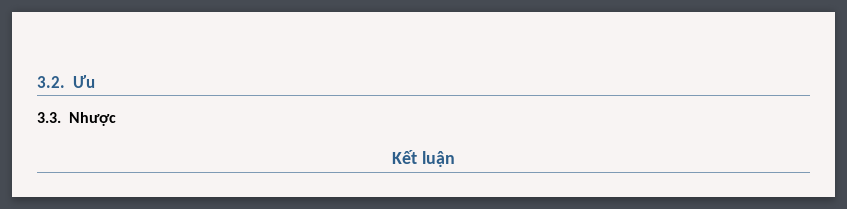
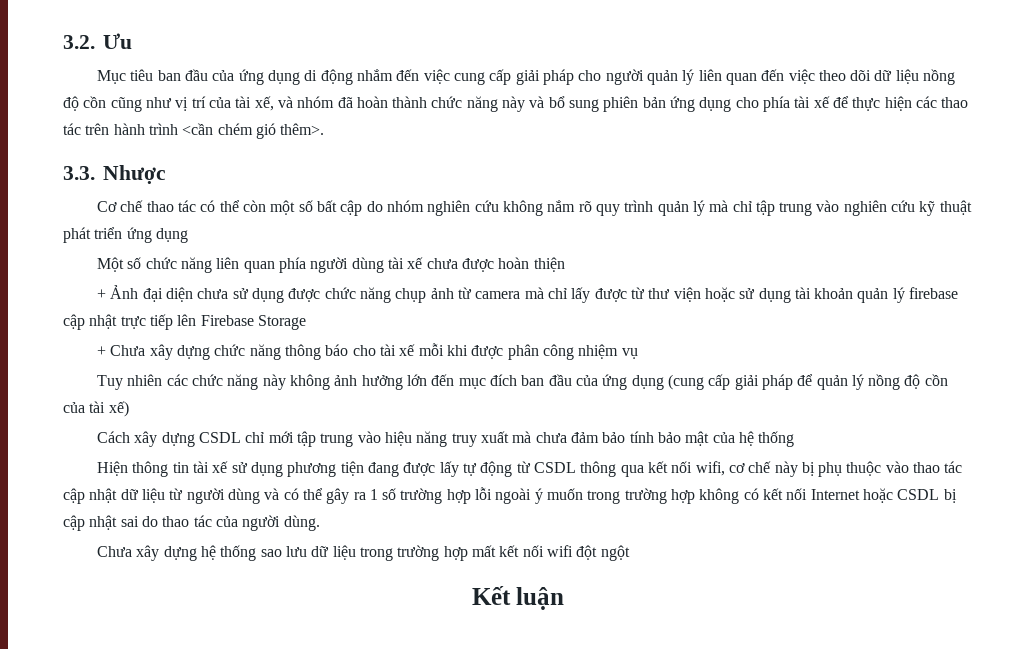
+ Mục tiêu ban đầu của ứng dụng di động nhắm đến việc cung cấp giải pháp cho người quản lý liên quan đến việc theo dõi dữ liệu nồng độ cồn cũng như vị trí của tài xế, và nhóm đã hoàn thành chức năng này và bổ sung phiên bản ứng dụng cho phía tài xế để thực hiện các thao tác trên hành trình <cần chém gió thêm>.
  3.3. Nhược
+ Cơ chế thao tác có thể còn một số bất cập do nhóm nghiên cứu không nắm rõ quy trình quản lý mà chỉ tập trung vào nghiên cứu kỹ thuật phát triển ứng dụng
+ Một số chức năng liên quan phía người dùng tài xế chưa được hoàn thiện
+ + Ảnh đại diện chưa sử dụng được chức năng chụp ảnh từ camera mà chỉ lấy được từ thư viện hoặc sử dụng tài khoản quản lý firebase cập nhật trực tiếp lên Firebase Storage
+ + Chưa xây dựng chức năng thông báo cho tài xế mỗi khi được phân công nhiệm vụ
+ Tuy nhiên các chức năng này không ảnh hưởng lớn đến mục đích ban đầu của ứng dụng (cung cấp giải pháp để quản lý nồng độ cồn của tài xế)
+ Cách xây dựng CSDL chỉ mới tập trung vào hiệu năng truy xuất mà chưa đảm bảo tính bảo mật của hệ thống
+ Hiện thông tin tài xế sử dụng phương tiện đang được lấy tự động từ CSDL thông qua kết nối wifi, cơ chế này bị phụ thuộc vào thao tác cập nhật dữ liệu từ người dùng và có thể gây ra 1 số trường hợp lỗi ngoài ý muốn trong trường hợp không có kết nối Internet hoặc CSDL bị cập nhật sai do thao tác của người dùng.
+ Chưa xây dựng hệ thống sao lưu dữ liệu trong trường hợp mất kết nối wifi đột ngột

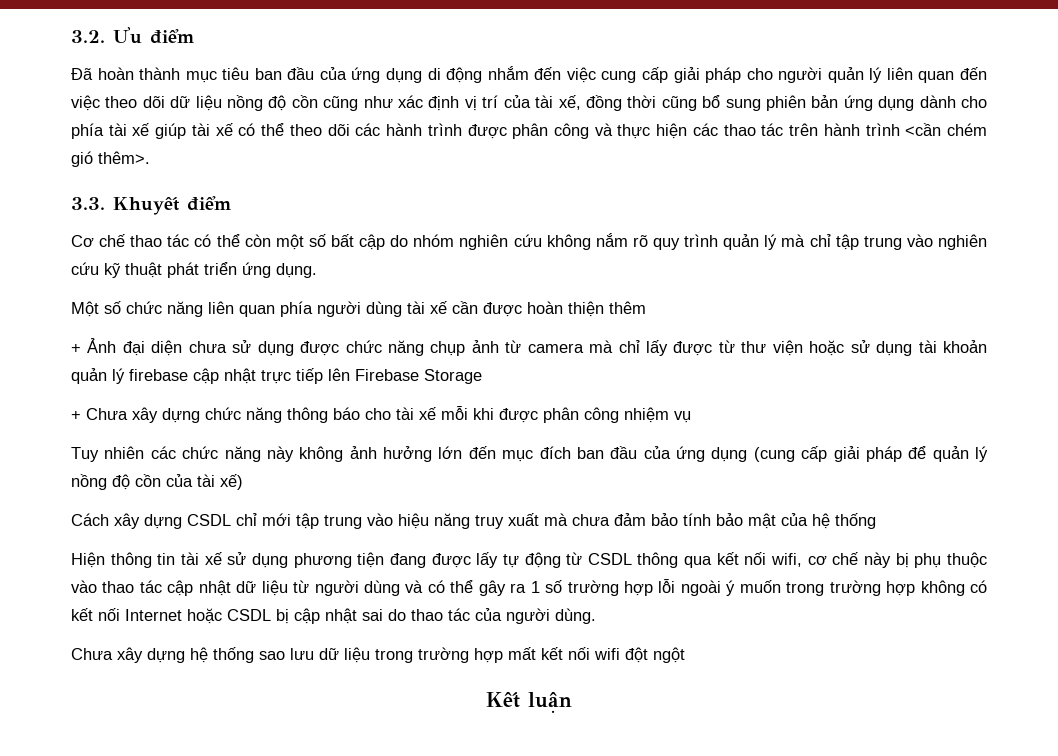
- 3.2. Ưu
- Mục tiêu ban đầu của ứng dụng di động nhắm đến việc cung cấp giải pháp cho người quản lý liên quan đến việc theo dõi dữ liệu nồng độ cồn cũng như vị trí của tài xế, và nhóm đã hoàn thành chức năng này và bổ sung phiên bản ứng dụng cho phía tài xế để thực hiện các thao tác trên hành trình <cần chém gió thêm>.
+ 3.2. Ưu điểm
+ Đã hoàn thành mục tiêu ban đầu của ứng dụng di động nhắm đến việc cung cấp giải pháp cho người quản lý liên quan đến việc theo dõi dữ liệu nồng độ cồn cũng như xác định vị trí của tài xế, đồng thời cũng bổ sung phiên bản ứng dụng dành cho phía tài xế giúp tài xế có thể theo dõi các hành trình được phân công và thực hiện các thao tác trên hành trình <cần chém gió thêm>.
- 3.3. Nhược
+ 3.3. Khuyết điểm
- Cơ chế thao tác có thể còn một số bất cập do nhóm nghiên cứu không nắm rõ quy trình quản lý mà chỉ tập trung vào nghiên cứu kỹ thuật phát triển ứng dụng
+ Cơ chế thao tác có thể còn một số bất cập do nhóm nghiên cứu không nắm rõ quy trình quản lý mà chỉ tập trung vào nghiên cứu kỹ thuật phát triển ứng dụng.
- Một số chức năng liên quan phía người dùng tài xế chưa được hoàn thiện
+ Một số chức năng liên quan phía người dùng tài xế cần được hoàn thiện thêm

